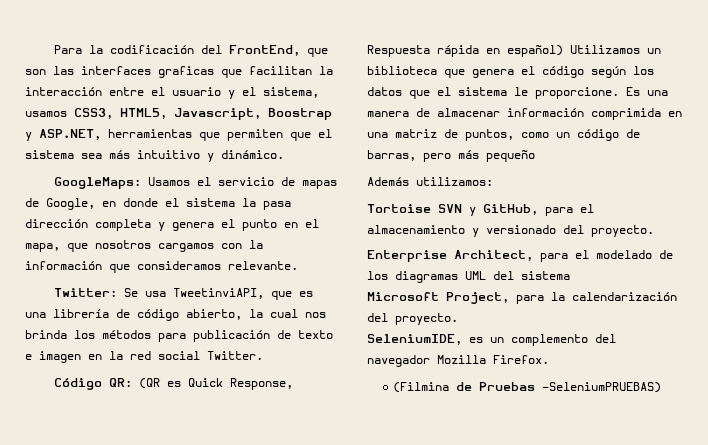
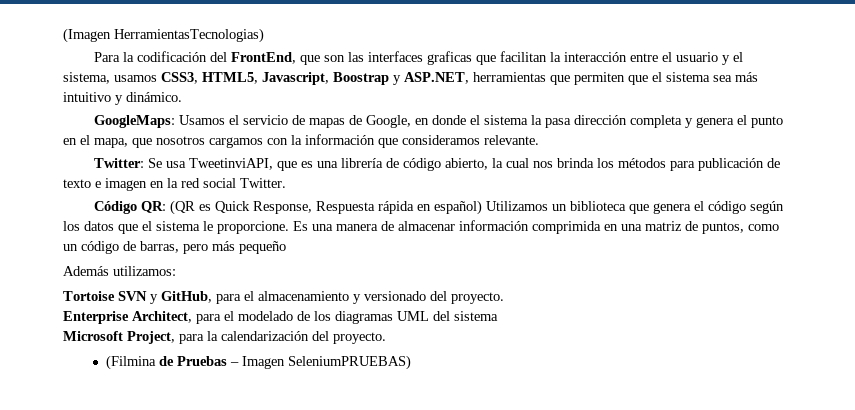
+ (Imagen HerramientasTecnologias)
- SeleniumIDE, es un complemento del navegador Mozilla Firefox.
- (Filmina de Pruebas –SeleniumPRUEBAS)
+ (Filmina de Pruebas – Imagen SeleniumPRUEBAS)

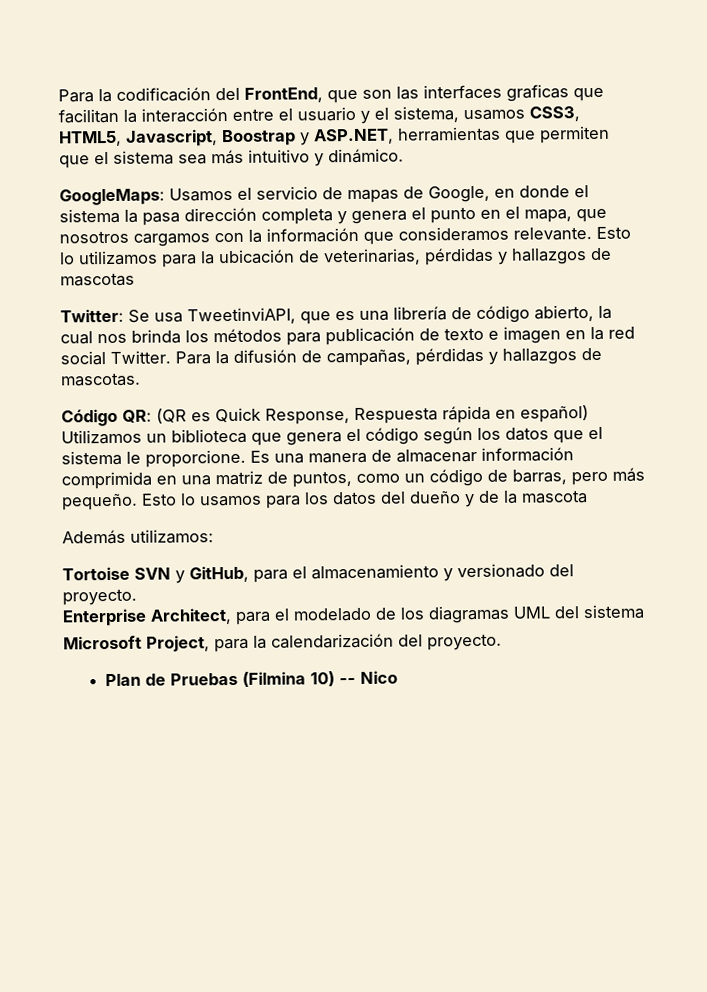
- (Imagen HerramientasTecnologias)
+ Esto lo utilizamos para la ubicación de veterinarias, pérdidas y hallazgos de mascotas
+ Para la difusión de campañas, pérdidas y hallazgos de mascotas.
- Es una manera de almacenar información comprimida en una matriz de puntos, como un código de barras, pero más pequeño
+ Es una manera de almacenar información comprimida en una matriz de puntos, como un código de barras, pero más pequeño. Esto lo usamos para los datos del dueño y de la mascota
- (Filmina de Pruebas – Imagen SeleniumPRUEBAS)
+ Plan de Pruebas (Filmina 10) -- Nico

